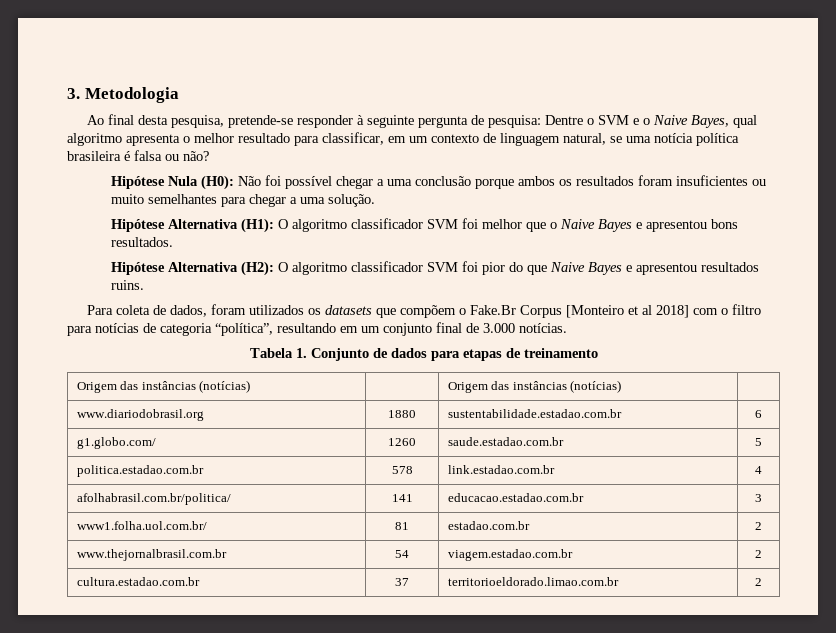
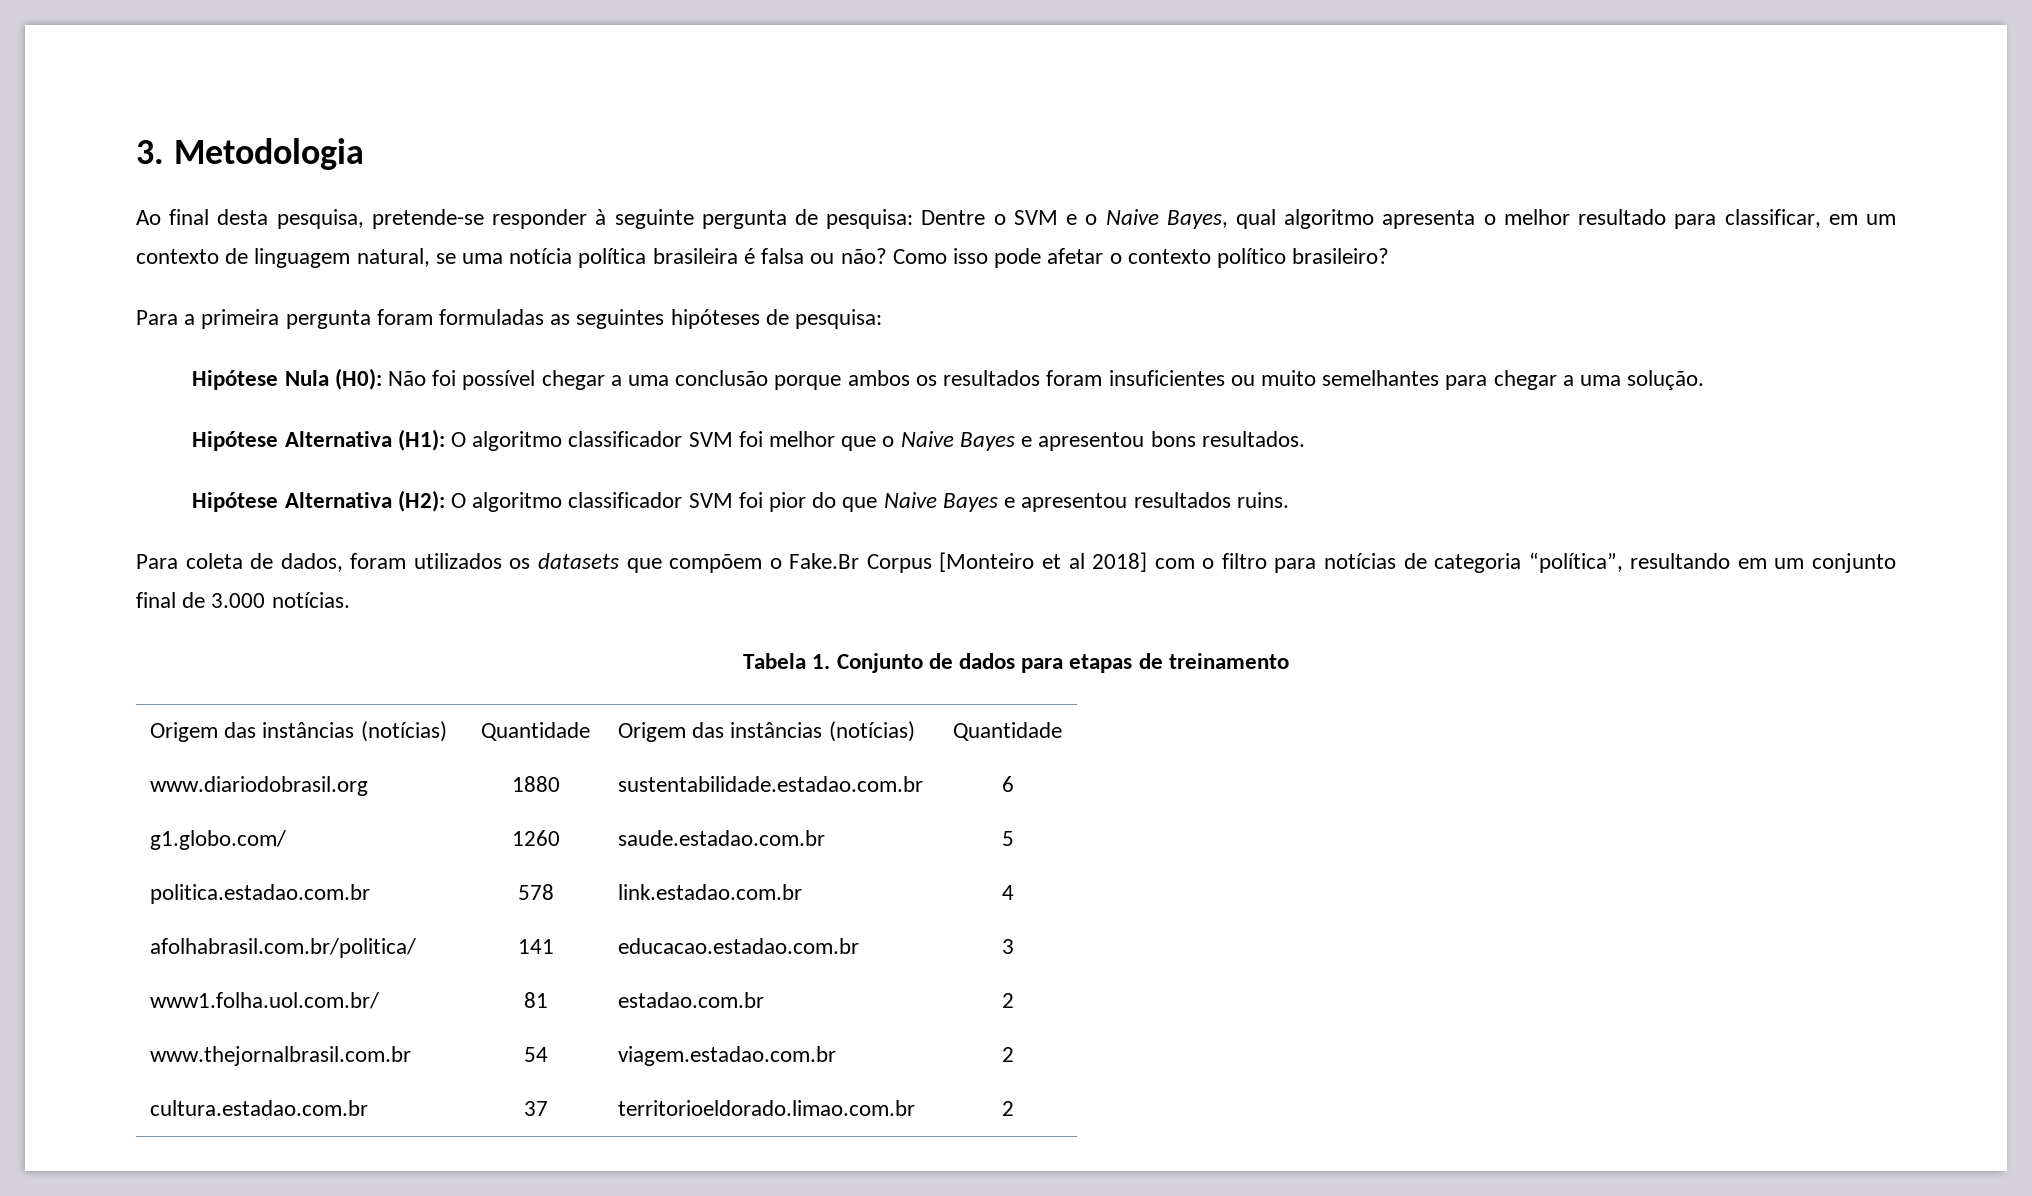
+ Como isso pode afetar o contexto político brasileiro?
+ Para a primeira pergunta foram formuladas as seguintes hipóteses de pesquisa:
- Origem das instâncias (notícias) | | Origem das instâncias (notícias) |
+ Origem das instâncias (notícias) | Quantidade | Origem das instâncias (notícias) | Quantidade

